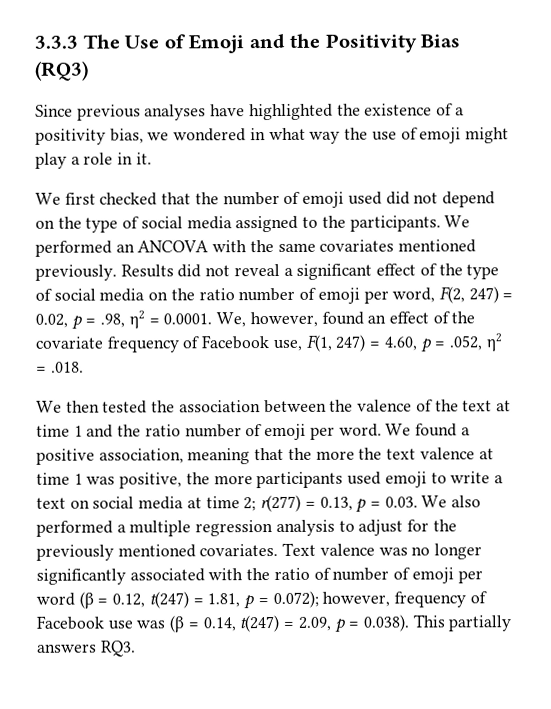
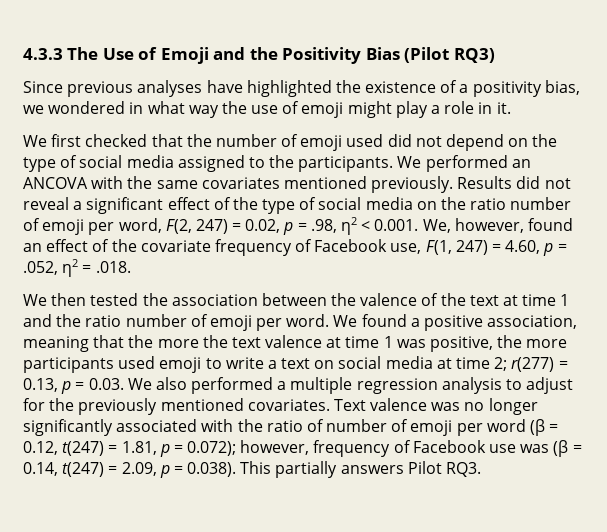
- 3.3.3 The Use of Emoji and the Positivity Bias (RQ3)
+ 4.3.3 The Use of Emoji and the Positivity Bias (Pilot RQ3)
- Results did not reveal a significant effect of the type of social media on the ratio number of emoji per word, F(2, 247) = 0.02, p = .98, η2 = 0.0001. We, however, found an effect of the covariate frequency of Facebook use, F(1, 247) = 4.60, p = .052, η2 = .018.
+ Results did not reveal a significant effect of the type of social media on the ratio number of emoji per word, F(2, 247) = 0.02, p = .98, η2 < 0.001. We, however, found an effect of the covariate frequency of Facebook use, F(1, 247) = 4.60, p = .052, η2 = .018.
- Text valence was no longer significantly associated with the ratio of number of emoji per word (β = 0.12, t(247) = 1.81, p = 0.072); however, frequency of Facebook use was (β = 0.14, t(247) = 2.09, p = 0.038). This partially answers RQ3.
+ Text valence was no longer significantly associated with the ratio of number of emoji per word (β = 0.12, t(247) = 1.81, p = 0.072); however, frequency of Facebook use was (β = 0.14, t(247) = 2.09, p = 0.038). This partially answers Pilot RQ3.

